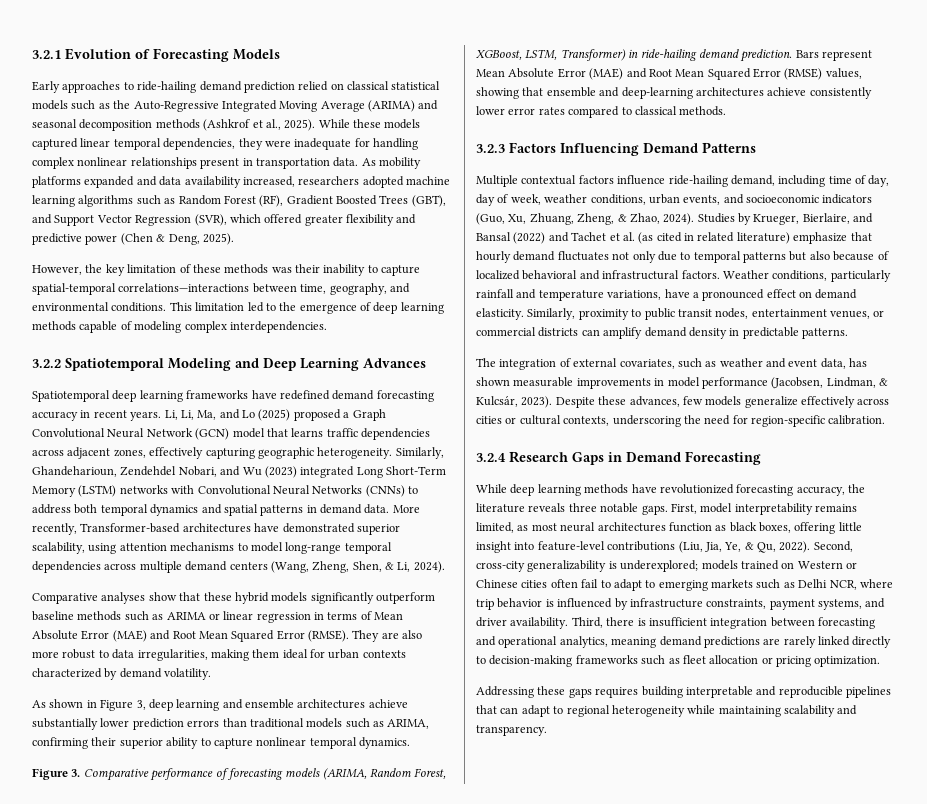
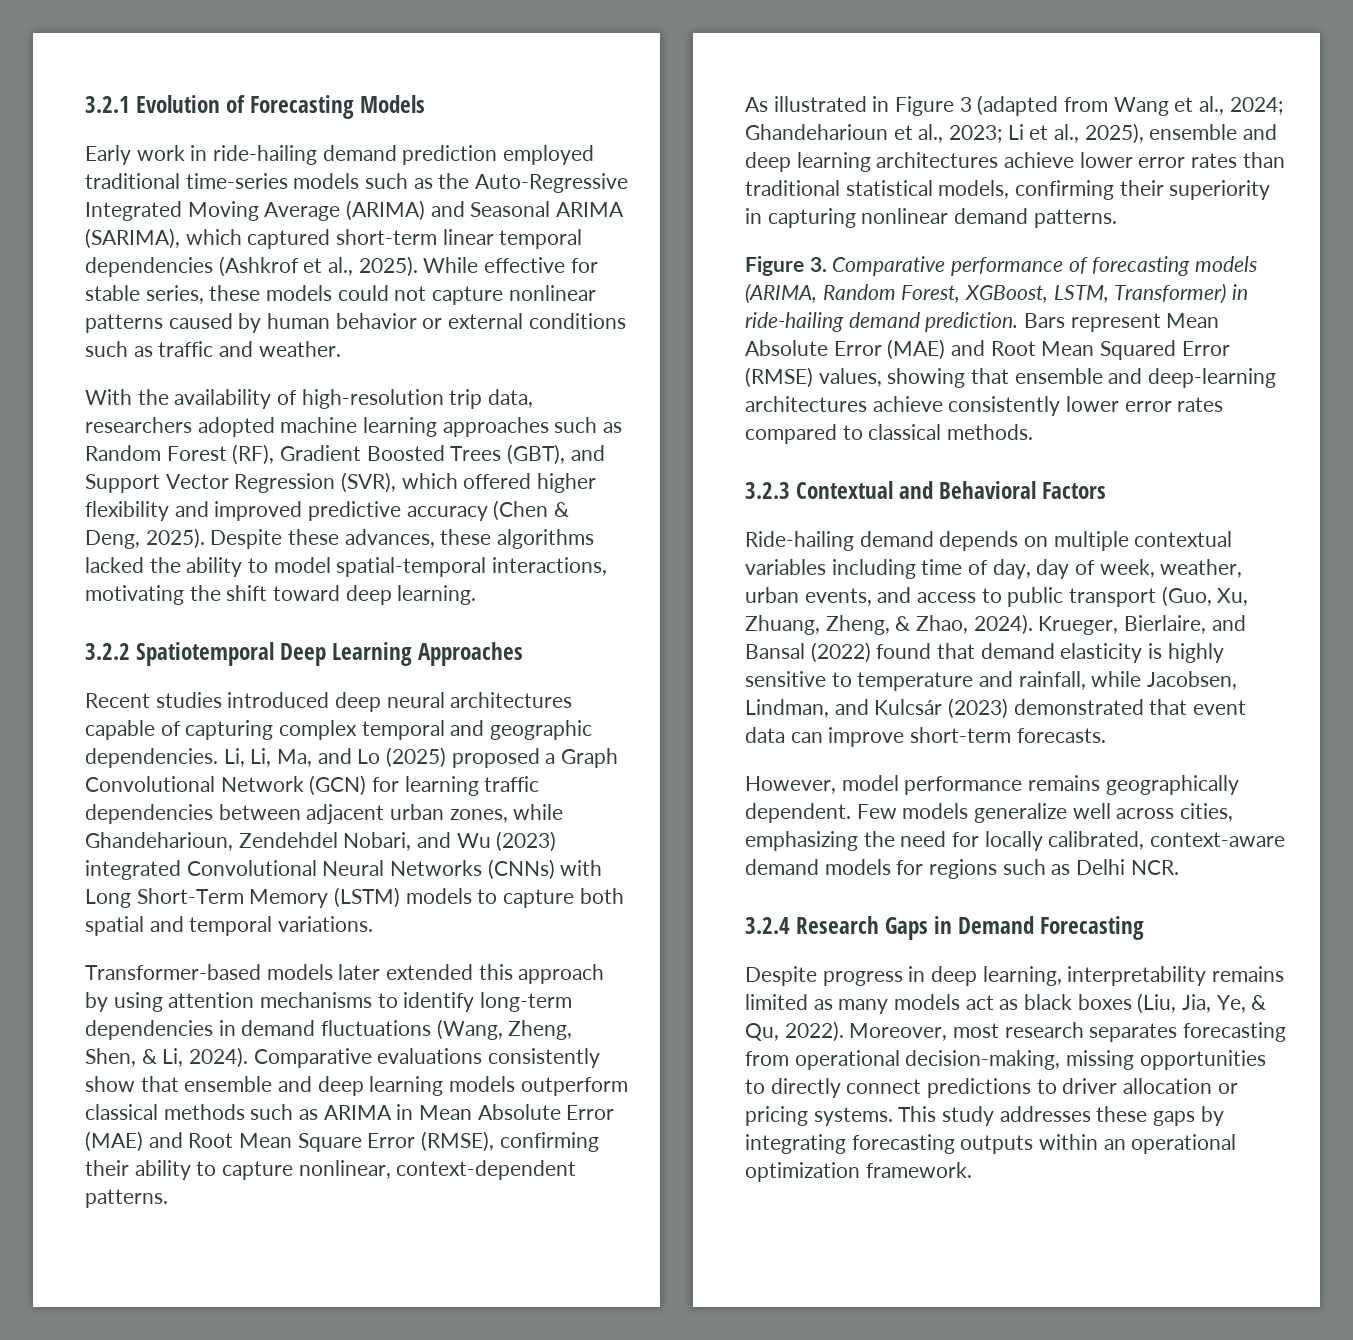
- Early approaches to ride-hailing demand prediction relied on classical statistical models such as the Auto-Regressive Integrated Moving Average (ARIMA) and seasonal decomposition methods (Ashkrof et al., 2025).
+ Early work in ride-hailing demand prediction employed traditional time-series models such as the Auto-Regressive Integrated Moving Average (ARIMA) and Seasonal ARIMA (SARIMA), which captured short-term linear temporal dependencies (Ashkrof et al., 2025).
- While these models captured linear temporal dependencies, they were inadequate for handling complex nonlinear relationships present in transportation data. As mobility platforms expanded and data availability increased, researchers adopted machine learning algorithms such as Random Forest (RF), Gradient Boosted Trees (GBT), and Support Vector Regression (SVR), which offered greater flexibility and predictive power (Chen & Deng, 2025).
- However, the key limitation of these methods was their inability to capture spatial-temporal correlations—interactions between time, geography, and environmental conditions. This limitation led to the emergence of deep learning methods capable of modeling complex interdependencies.
- 3.2.2 Spatiotemporal Modeling and Deep Learning Advances
- Spatiotemporal deep learning frameworks have redefined demand forecasting accuracy in recent years.
+ While effective for stable series, these models could not capture nonlinear patterns caused by human behavior or external conditions such as traffic and weather.
+ With the availability of high-resolution trip data, researchers adopted machine learning approaches such as Random Forest (RF), Gradient Boosted Trees (GBT), and Support Vector Regression (SVR), which offered higher flexibility and improved predictive accuracy (Chen & Deng, 2025). Despite these advances, these algorithms lacked the ability to model spatial-temporal interactions, motivating the shift toward deep learning.
+ 3.2.2 Spatiotemporal Deep Learning Approaches
+ Recent studies introduced deep neural architectures capable of capturing complex temporal and geographic dependencies.
- Li, Li, Ma, and Lo (2025) proposed a Graph Convolutional Neural Network (GCN) model that learns traffic dependencies across adjacent zones, effectively capturing geographic heterogeneity. Similarly, Ghandeharioun, Zendehdel Nobari, and Wu (2023) integrated Long Short-Term Memory (LSTM) networks with Convolutional Neural Networks (CNNs) to address both temporal dynamics and spatial patterns in demand data. More recently, Transformer-based architectures have demonstrated superior scalability, using attention mechanisms to model long-range temporal dependencies across multiple demand centers (Wang, Zheng, Shen, & Li, 2024).
- Comparative analyses show that these hybrid models significantly outperform baseline methods such as ARIMA or linear regression in terms of Mean Absolute Error (MAE) and Root Mean Squared Error (RMSE). They are also more robust to data irregularities, making them ideal for urban contexts characterized by demand volatility.
- As shown in Figure 3, deep learning and ensemble architectures achieve substantially lower prediction errors than traditional models such as ARIMA, confirming their superior ability to capture nonlinear temporal dynamics.
+ Li, Li, Ma, and Lo (2025) proposed a Graph Convolutional Network (GCN) for learning traffic dependencies between adjacent urban zones, while Ghandeharioun, Zendehdel Nobari, and Wu (2023) integrated Convolutional Neural Networks (CNNs) with Long Short-Term Memory (LSTM) models to capture both spatial and temporal variations.
+ Transformer-based models later extended this approach by using attention mechanisms to identify long-term dependencies in demand fluctuations (Wang, Zheng, Shen, & Li, 2024). Comparative evaluations consistently show that ensemble and deep learning models outperform classical methods such as ARIMA in Mean Absolute Error (MAE) and Root Mean Square Error (RMSE), confirming their ability to capture nonlinear, context-dependent patterns.
+ As illustrated in Figure 3 (adapted from Wang et al., 2024; Ghandeharioun et al., 2023; Li et al., 2025), ensemble and deep learning architectures achieve lower error rates than traditional statistical models, confirming their superiority in capturing nonlinear demand patterns.
- 3.2.3 Factors Influencing Demand Patterns
- Multiple contextual factors influence ride-hailing demand, including time of day, day of week, weather conditions, urban events, and socioeconomic indicators (Guo, Xu, Zhuang, Zheng, & Zhao, 2024).
+ 3.2.3 Contextual and Behavioral Factors
+ Ride-hailing demand depends on multiple contextual variables including time of day, day of week, weather, urban events, and access to public transport (Guo, Xu, Zhuang, Zheng, & Zhao, 2024).
- Studies by Krueger, Bierlaire, and Bansal (2022) and Tachet et al. (as cited in related literature) emphasize that hourly demand fluctuates not only due to temporal patterns but also because of localized behavioral and infrastructural factors. Weather conditions, particularly rainfall and temperature variations, have a pronounced effect on demand elasticity. Similarly, proximity to public transit nodes, entertainment venues, or commercial districts can amplify demand density in predictable patterns.
- The integration of external covariates, such as weather and event data, has shown measurable improvements in model performance (Jacobsen, Lindman, & Kulcsár, 2023). Despite these advances, few models generalize effectively across cities or cultural contexts, underscoring the need for region-specific calibration.
+ Krueger, Bierlaire, and Bansal (2022) found that demand elasticity is highly sensitive to temperature and rainfall, while Jacobsen, Lindman, and Kulcsár (2023) demonstrated that event data can improve short-term forecasts.
+ However, model performance remains geographically dependent. Few models generalize well across cities, emphasizing the need for locally calibrated, context-aware demand models for regions such as Delhi NCR.
- While deep learning methods have revolutionized forecasting accuracy, the literature reveals three notable gaps. First, model interpretability remains limited, as most neural architectures function as black boxes, offering little insight into feature-level contributions (Liu, Jia, Ye, & Qu, 2022).
+ Despite progress in deep learning, interpretability remains limited as many models act as black boxes (Liu, Jia, Ye, & Qu, 2022).
- Second, cross-city generalizability is underexplored; models trained on Western or Chinese cities often fail to adapt to emerging markets such as Delhi NCR, where trip behavior is influenced by infrastructure constraints, payment systems, and driver availability. Third, there is insufficient integration between forecasting and operational analytics, meaning demand predictions are rarely linked directly to decision-making frameworks such as fleet allocation or pricing optimization.
- Addressing these gaps requires building interpretable and reproducible pipelines that can adapt to regional heterogeneity while maintaining scalability and transparency.
+ Moreover, most research separates forecasting from operational decision-making, missing opportunities to directly connect predictions to driver allocation or pricing systems. This study addresses these gaps by integrating forecasting outputs within an operational optimization framework.

